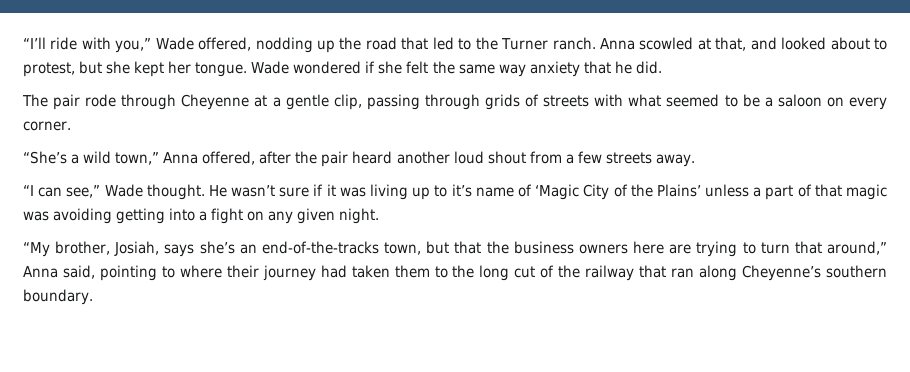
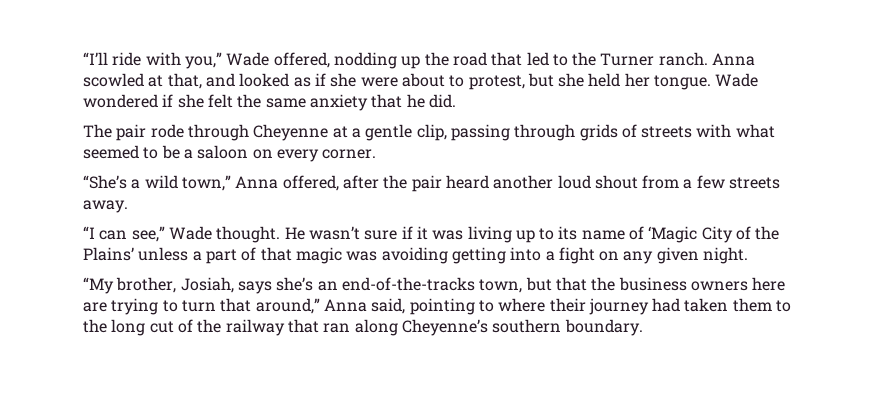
- Anna scowled at that, and looked about to protest, but she kept her tongue.
+ Anna scowled at that, and looked as if she were about to protest, but she held her tongue.
- Wade wondered if she felt the same way anxiety that he did.
+ Wade wondered if she felt the same anxiety that he did.
- He wasn’t sure if it was living up to it’s name of ‘Magic City of the Plains’ unless a part of that magic was avoiding getting into a fight on any given night.
+ He wasn’t sure if it was living up to its name of ‘Magic City of the Plains’ unless a part of that magic was avoiding getting into a fight on any given night.

